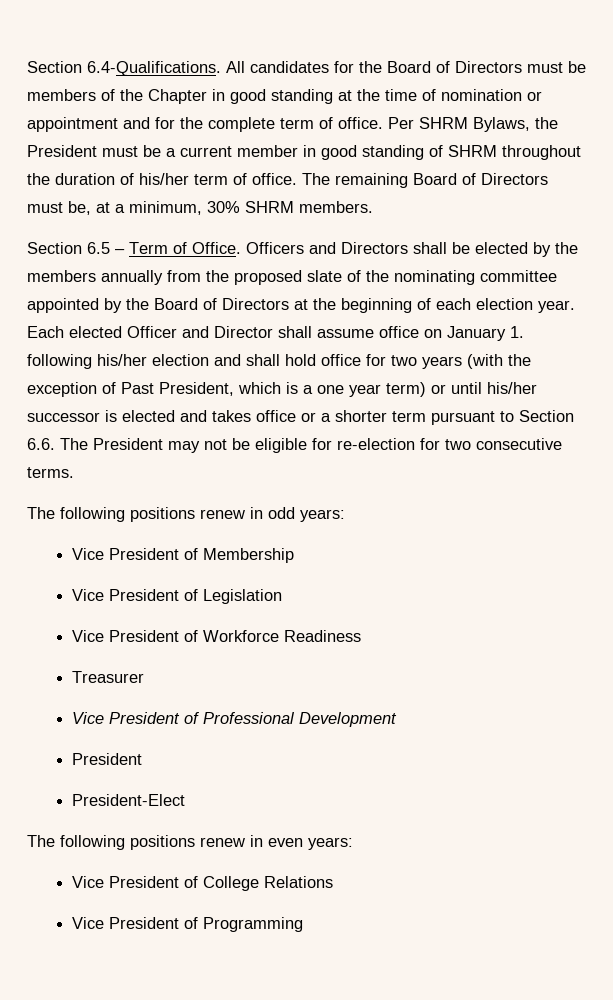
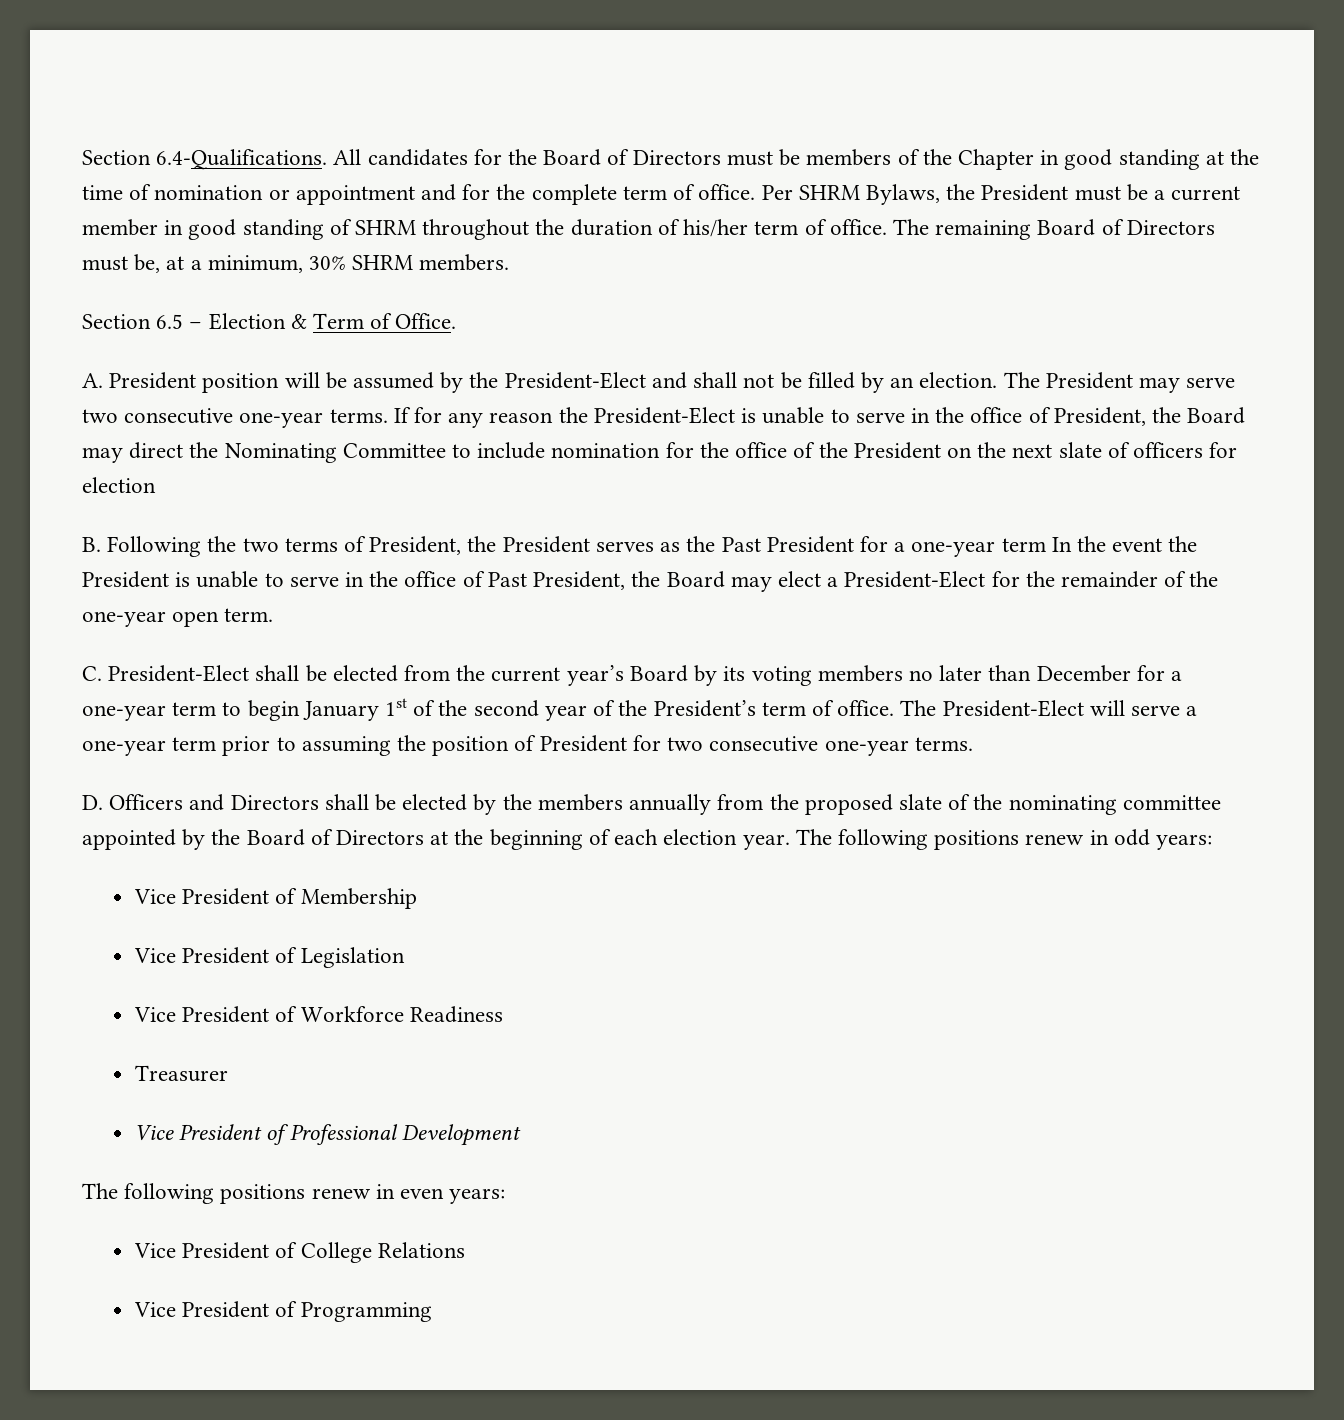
- Section 6.5 – Term of Office. Officers and Directors shall be elected by the members annually from the proposed slate of the nominating committee appointed by the Board of Directors at the beginning of each election year. Each elected Officer and Director shall assume office on January 1. following his/her election and shall hold office for two years (with the exception of Past President, which is a one year term) or until his/her successor is elected and takes office or a shorter term pursuant to Section 6.6. The President may not be eligible for re-election for two consecutive terms.
- The following positions renew in odd years:
+ Section 6.5 – Election & Term of Office.
+ A. President position will be assumed by the President-Elect and shall not be filled by an election. The President may serve two consecutive one-year terms. If for any reason the President-Elect is unable to serve in the office of President, the Board may direct the Nominating Committee to include nomination for the office of the President on the next slate of officers for election
+ B. Following the two terms of President, the President serves as the Past President for a one-year term In the event the President is unable to serve in the office of Past President, the Board may elect a President-Elect for the remainder of the one-year open term.
+ C. President-Elect shall be elected from the current year’s Board by its voting members no later than December for a one-year term to begin January 1st of the second year of the President’s term of office. The President-Elect will serve a one-year term prior to assuming the position of President for two consecutive one-year terms.
+ D. Officers and Directors shall be elected by the members annually from the proposed slate of the nominating committee appointed by the Board of Directors at the beginning of each election year. The following positions renew in odd years:
  Vice President of Professional Development
- President
- President-Elect

